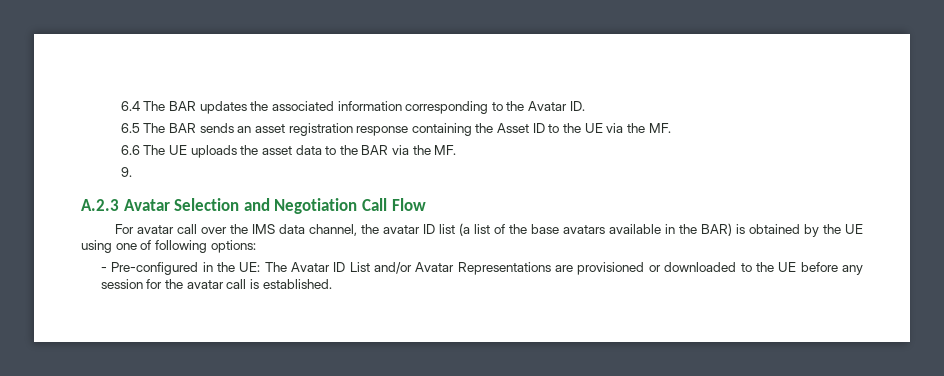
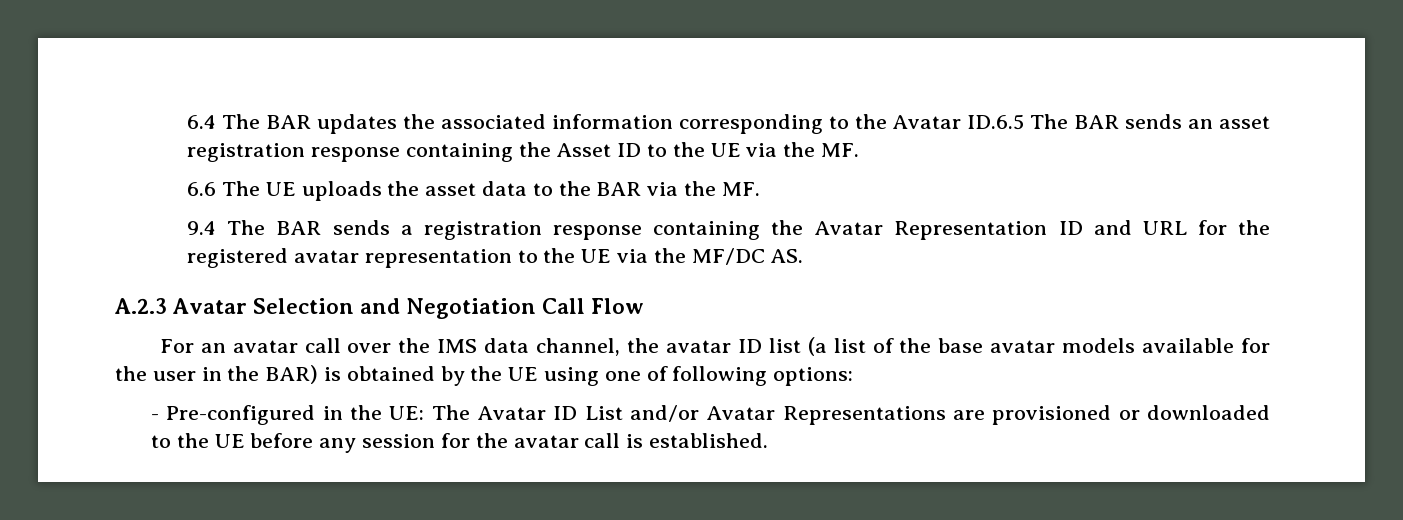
- 6.4 The BAR updates the associated information corresponding to the Avatar ID.
- 6.5 The BAR sends an asset registration response containing the Asset ID to the UE via the MF.
+ 6.4 The BAR updates the associated information corresponding to the Avatar ID.6.5 The BAR sends an asset registration response containing the Asset ID to the UE via the MF.
- 9.
+ 9.4 The BAR sends a registration response containing the Avatar Representation ID and URL for the registered avatar representation to the UE via the MF/DC AS.
- For avatar call over the IMS data channel, the avatar ID list (a list of the base avatars available in the BAR) is obtained by the UE using one of following options:
+ For an avatar call over the IMS data channel, the avatar ID list (a list of the base avatar models available for the user in the BAR) is obtained by the UE using one of following options:

